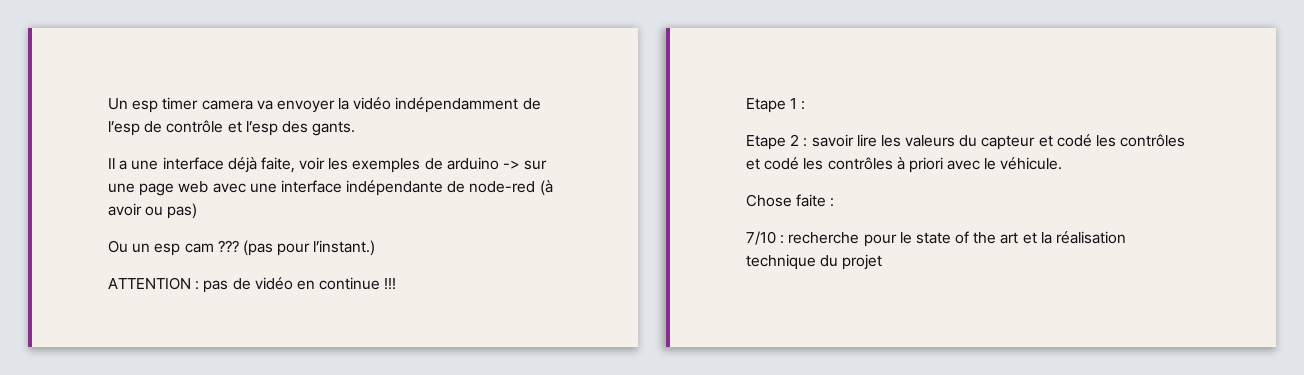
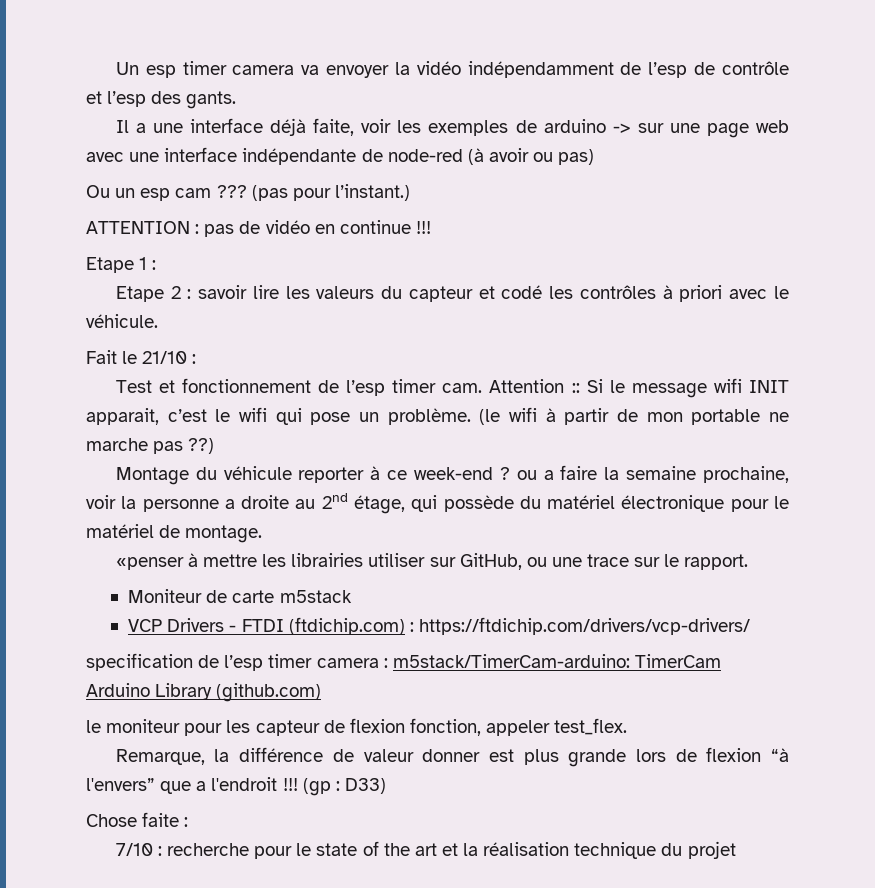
- Etape 2 : savoir lire les valeurs du capteur et codé les contrôles et codé les contrôles à priori avec le véhicule.
+ Etape 2 : savoir lire les valeurs du capteur et codé les contrôles à priori avec le véhicule.
+ Fait le 21/10 :
+ Test et fonctionnement de l’esp timer cam. Attention :: Si le message wifi INIT apparait, c’est le wifi qui pose un problème. (le wifi à partir de mon portable ne marche pas ??)
+ Montage du véhicule reporter à ce week-end ? ou a faire la semaine prochaine, voir la personne a droite au 2nd étage, qui possède du matériel électronique pour le matériel de montage.
+ «penser à mettre les librairies utiliser sur GitHub, ou une trace sur le rapport.
+ Moniteur de carte m5stack
+ VCP Drivers - FTDI (ftdichip.com) : https://ftdichip.com/drivers/vcp-drivers/
+ specification de l’esp timer camera : m5stack/TimerCam-arduino: TimerCam Arduino Library (github.com)
+ le moniteur pour les capteur de flexion fonction, appeler test_flex.
+ Remarque, la différence de valeur donner est plus grande lors de flexion “à l'envers” que a l'endroit !!! (gp : D33)

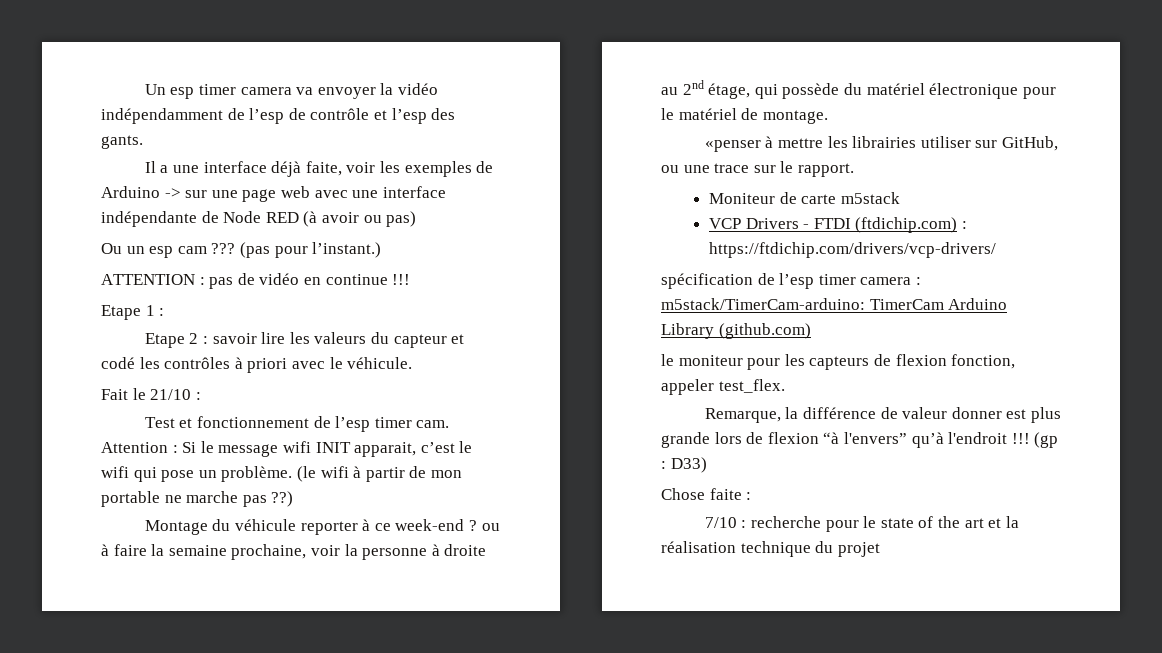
- Il a une interface déjà faite, voir les exemples de arduino -> sur une page web avec une interface indépendante de node-red (à avoir ou pas)
+ Il a une interface déjà faite, voir les exemples de Arduino -> sur une page web avec une interface indépendante de Node RED (à avoir ou pas)
- Attention :: Si le message wifi INIT apparait, c’est le wifi qui pose un problème.
+ Attention : Si le message wifi INIT apparait, c’est le wifi qui pose un problème.
- Montage du véhicule reporter à ce week-end ? ou a faire la semaine prochaine, voir la personne a droite au 2nd étage, qui possède du matériel électronique pour le matériel de montage.
+ Montage du véhicule reporter à ce week-end ? ou à faire la semaine prochaine, voir la personne à droite au 2nd étage, qui possède du matériel électronique pour le matériel de montage.
- specification de l’esp timer camera : m5stack/TimerCam-arduino: TimerCam Arduino Library (github.com)
+ spécification de l’esp timer camera : m5stack/TimerCam-arduino: TimerCam Arduino Library (github.com)
- le moniteur pour les capteur de flexion fonction, appeler test_flex.
+ le moniteur pour les capteurs de flexion fonction, appeler test_flex.
- Remarque, la différence de valeur donner est plus grande lors de flexion “à l'envers” que a l'endroit !!!
+ Remarque, la différence de valeur donner est plus grande lors de flexion “à l'envers” qu’à l'endroit !!!

